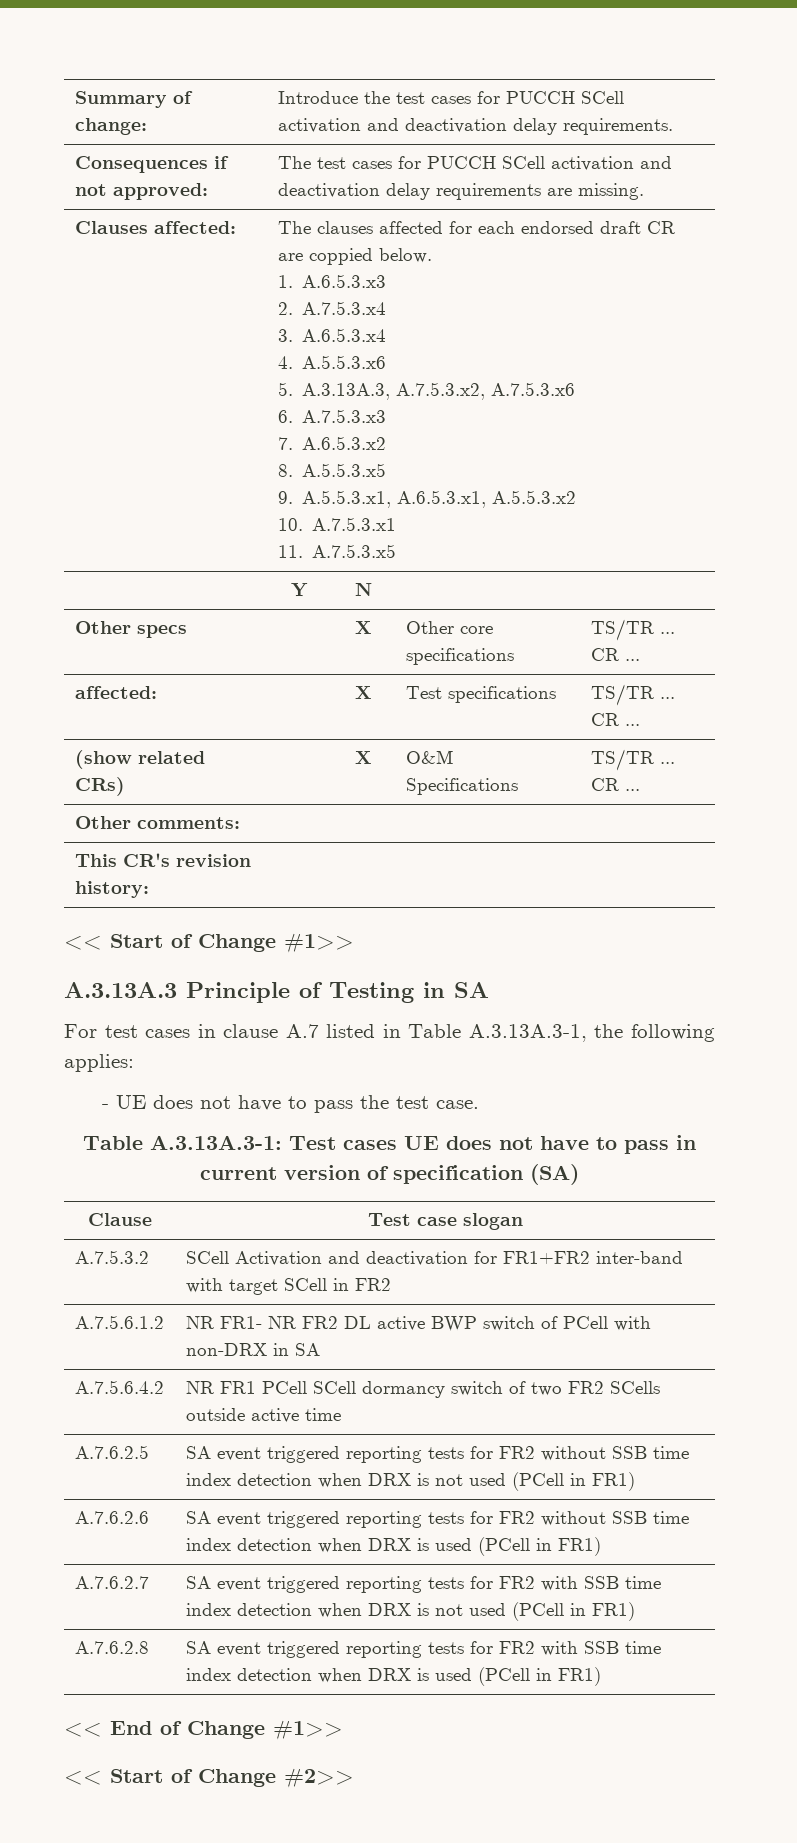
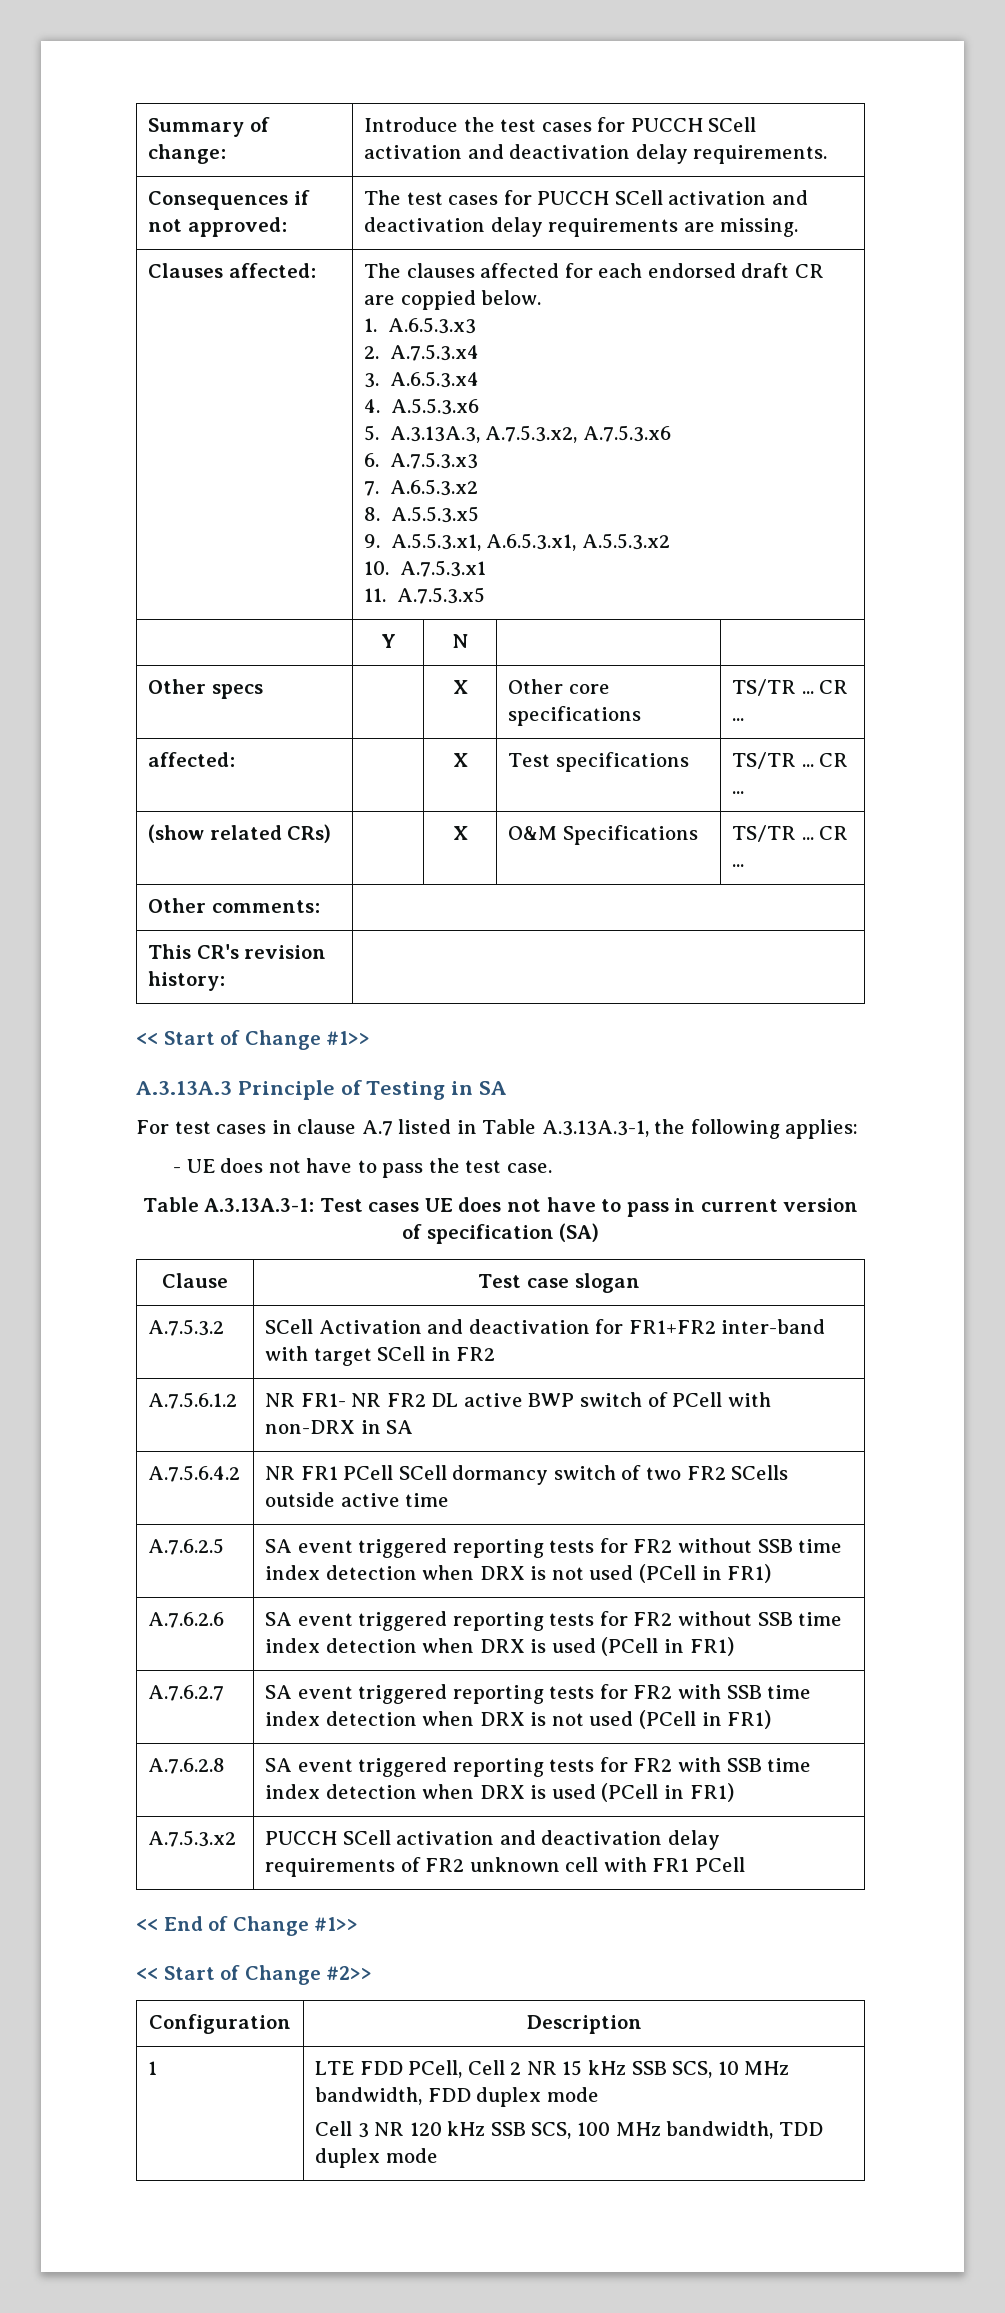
+ A.7.5.3.x2 | PUCCH SCell activation and deactivation delay requirements of FR2 unknown cell with FR1 PCell
+ Configuration | Description
+ 1 | LTE FDD PCell, Cell 2 NR 15 kHz SSB SCS, 10 MHz bandwidth, FDD duplex mode
+ Cell 3 NR 120 kHz SSB SCS, 100 MHz bandwidth, TDD duplex mode

